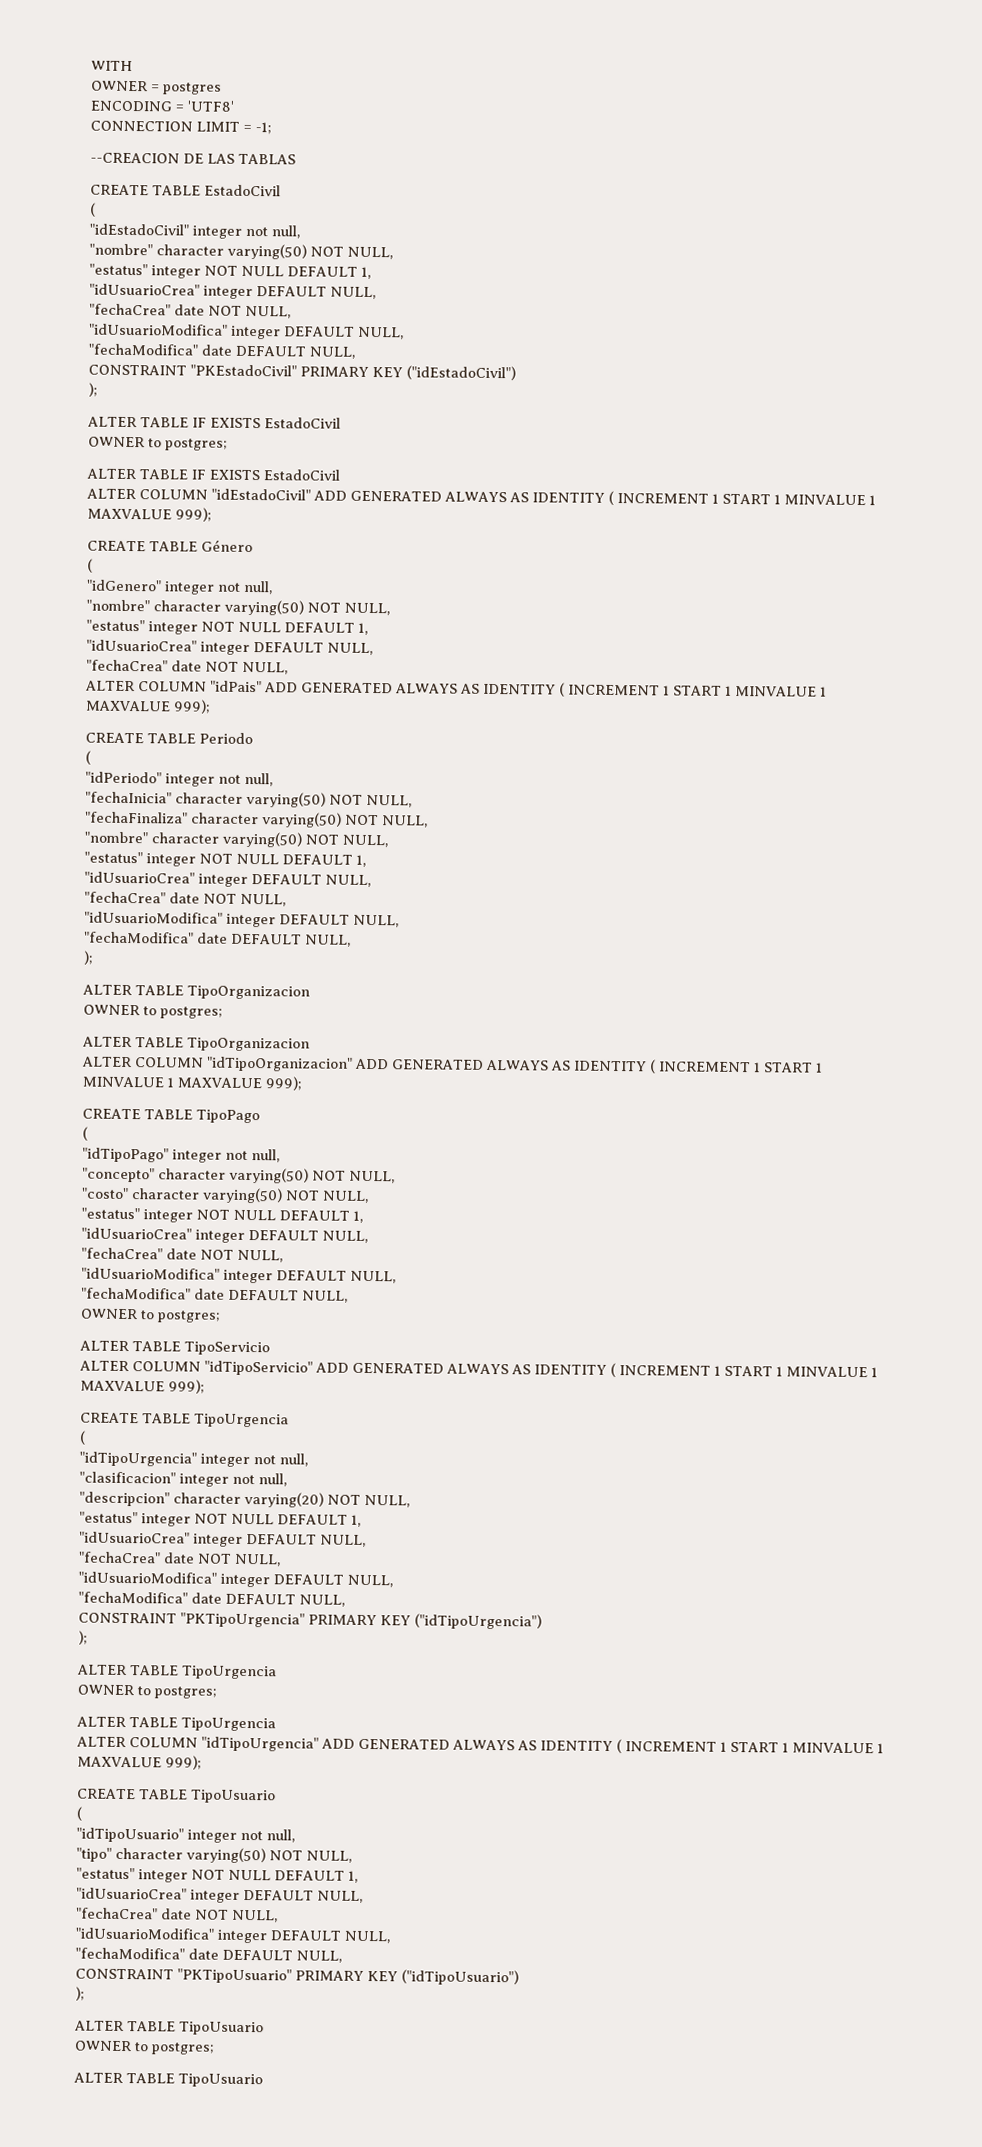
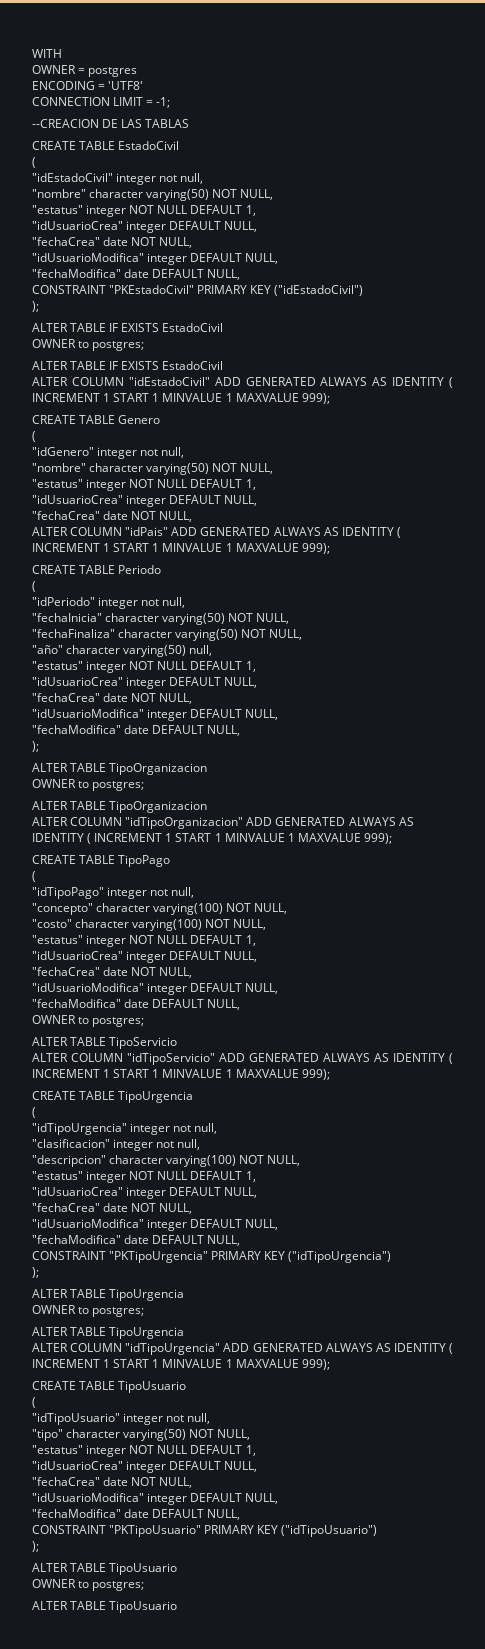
- CREATE TABLE Género
+ CREATE TABLE Genero
  "fechaFinaliza" character varying(50) NOT NULL,
- "nombre" character varying(50) NOT NULL,
+ "año" character varying(50) null,
- "concepto" character varying(50) NOT NULL,
+ "concepto" character varying(100) NOT NULL,
- "costo" character varying(50) NOT NULL,
+ "costo" character varying(100) NOT NULL,
- "descripcion" character varying(20) NOT NULL,
+ "descripcion" character varying(100) NOT NULL,

